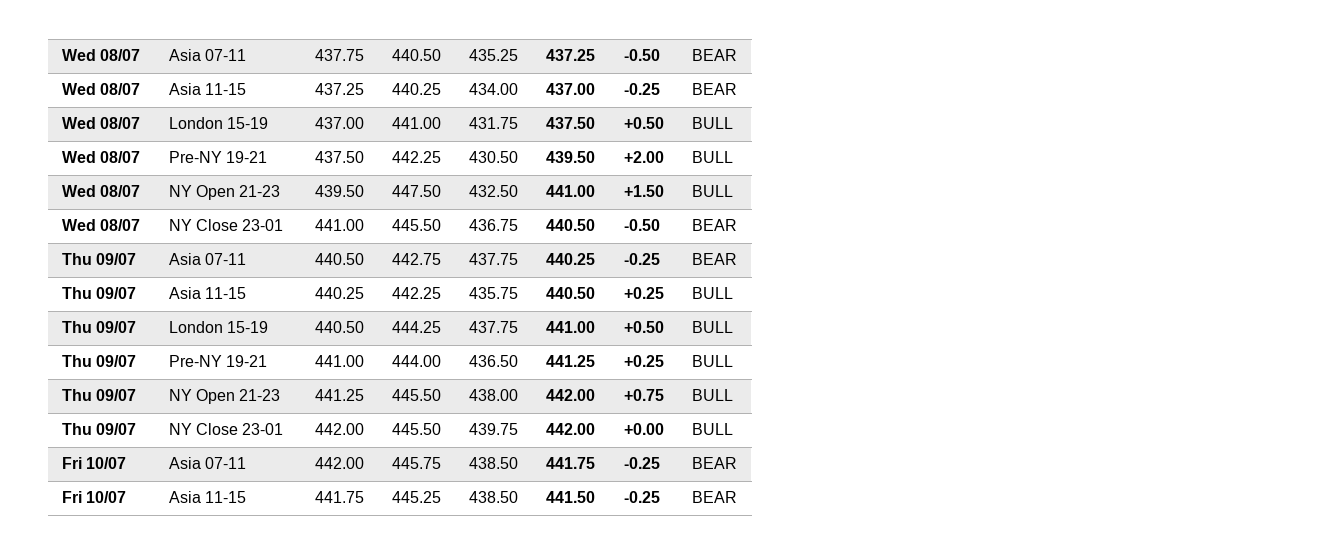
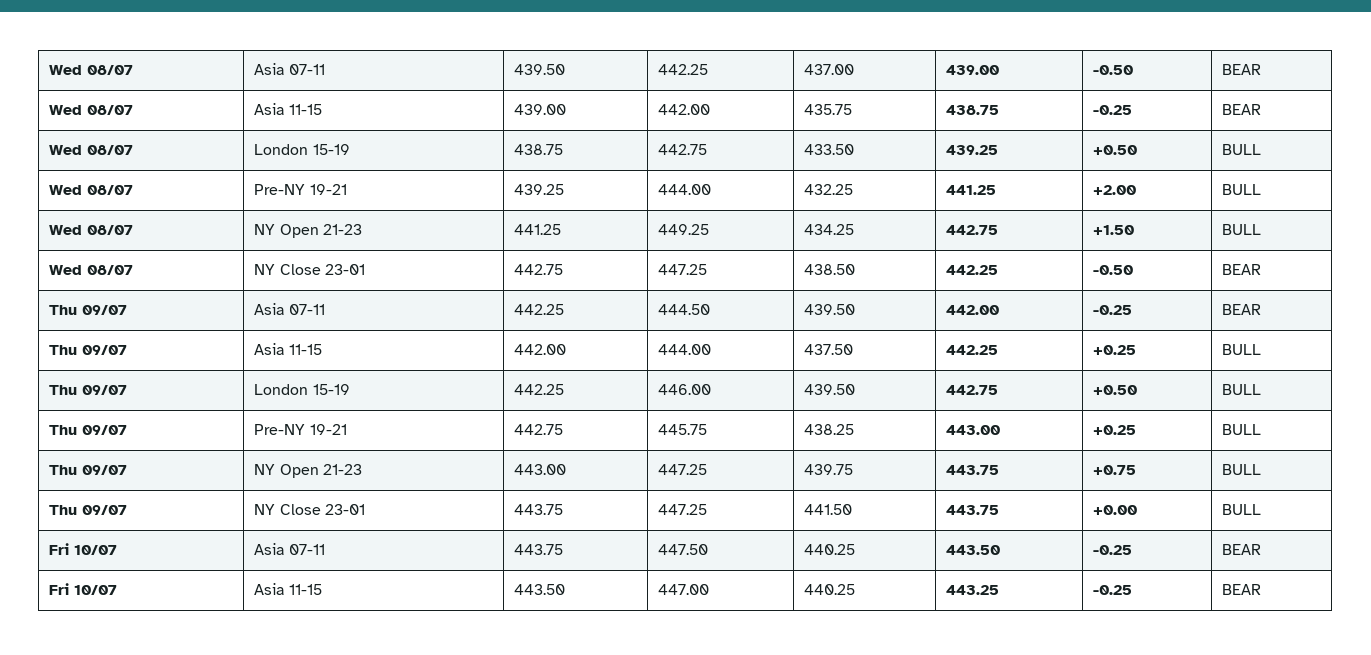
- Wed 08/07 | Asia 07-11 | 437.75 | 440.50 | 435.25 | 437.25 | -0.50 | BEAR
+ Wed 08/07 | Asia 07-11 | 439.50 | 442.25 | 437.00 | 439.00 | -0.50 | BEAR
- Wed 08/07 | Asia 11-15 | 437.25 | 440.25 | 434.00 | 437.00 | -0.25 | BEAR
+ Wed 08/07 | Asia 11-15 | 439.00 | 442.00 | 435.75 | 438.75 | -0.25 | BEAR
- Wed 08/07 | London 15-19 | 437.00 | 441.00 | 431.75 | 437.50 | +0.50 | BULL
+ Wed 08/07 | London 15-19 | 438.75 | 442.75 | 433.50 | 439.25 | +0.50 | BULL
- Wed 08/07 | Pre-NY 19-21 | 437.50 | 442.25 | 430.50 | 439.50 | +2.00 | BULL
+ Wed 08/07 | Pre-NY 19-21 | 439.25 | 444.00 | 432.25 | 441.25 | +2.00 | BULL
- Wed 08/07 | NY Open 21-23 | 439.50 | 447.50 | 432.50 | 441.00 | +1.50 | BULL
+ Wed 08/07 | NY Open 21-23 | 441.25 | 449.25 | 434.25 | 442.75 | +1.50 | BULL
- Wed 08/07 | NY Close 23-01 | 441.00 | 445.50 | 436.75 | 440.50 | -0.50 | BEAR
+ Wed 08/07 | NY Close 23-01 | 442.75 | 447.25 | 438.50 | 442.25 | -0.50 | BEAR
- Thu 09/07 | Asia 07-11 | 440.50 | 442.75 | 437.75 | 440.25 | -0.25 | BEAR
+ Thu 09/07 | Asia 07-11 | 442.25 | 444.50 | 439.50 | 442.00 | -0.25 | BEAR
- Thu 09/07 | Asia 11-15 | 440.25 | 442.25 | 435.75 | 440.50 | +0.25 | BULL
+ Thu 09/07 | Asia 11-15 | 442.00 | 444.00 | 437.50 | 442.25 | +0.25 | BULL
- Thu 09/07 | London 15-19 | 440.50 | 444.25 | 437.75 | 441.00 | +0.50 | BULL
+ Thu 09/07 | London 15-19 | 442.25 | 446.00 | 439.50 | 442.75 | +0.50 | BULL
- Thu 09/07 | Pre-NY 19-21 | 441.00 | 444.00 | 436.50 | 441.25 | +0.25 | BULL
+ Thu 09/07 | Pre-NY 19-21 | 442.75 | 445.75 | 438.25 | 443.00 | +0.25 | BULL
- Thu 09/07 | NY Open 21-23 | 441.25 | 445.50 | 438.00 | 442.00 | +0.75 | BULL
+ Thu 09/07 | NY Open 21-23 | 443.00 | 447.25 | 439.75 | 443.75 | +0.75 | BULL
- Thu 09/07 | NY Close 23-01 | 442.00 | 445.50 | 439.75 | 442.00 | +0.00 | BULL
+ Thu 09/07 | NY Close 23-01 | 443.75 | 447.25 | 441.50 | 443.75 | +0.00 | BULL
- Fri 10/07 | Asia 07-11 | 442.00 | 445.75 | 438.50 | 441.75 | -0.25 | BEAR
+ Fri 10/07 | Asia 07-11 | 443.75 | 447.50 | 440.25 | 443.50 | -0.25 | BEAR
- Fri 10/07 | Asia 11-15 | 441.75 | 445.25 | 438.50 | 441.50 | -0.25 | BEAR
+ Fri 10/07 | Asia 11-15 | 443.50 | 447.00 | 440.25 | 443.25 | -0.25 | BEAR

